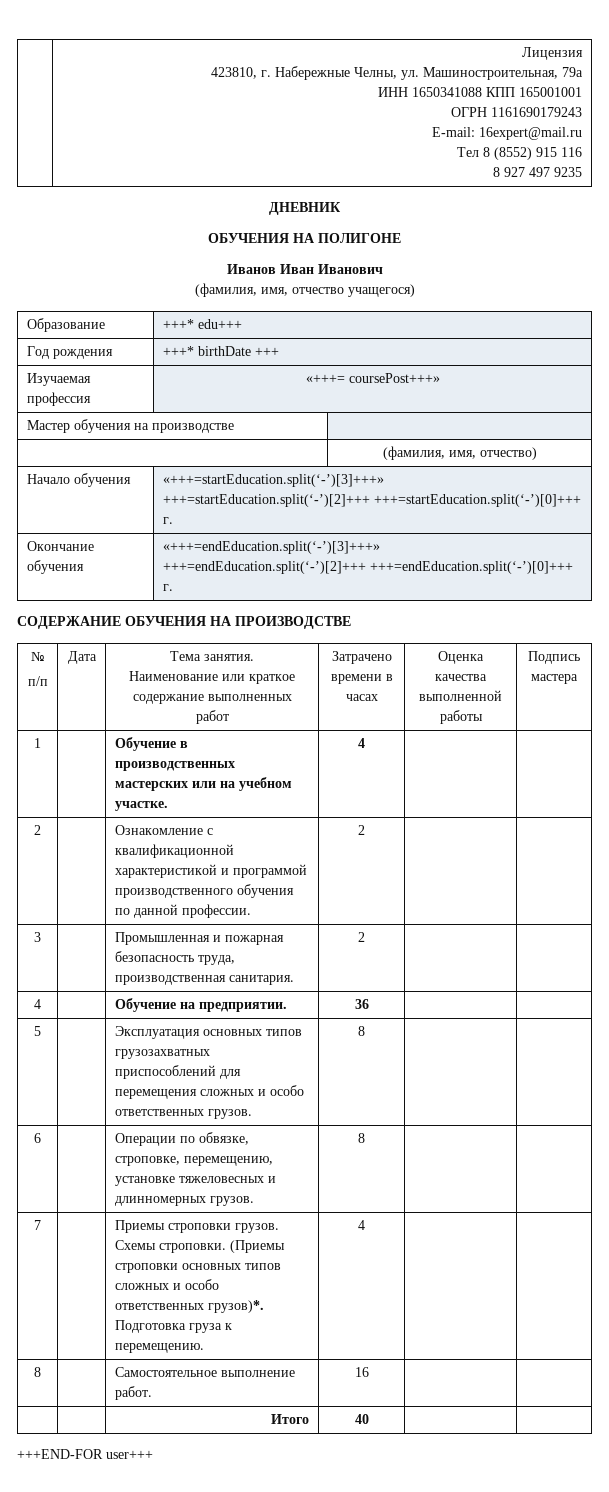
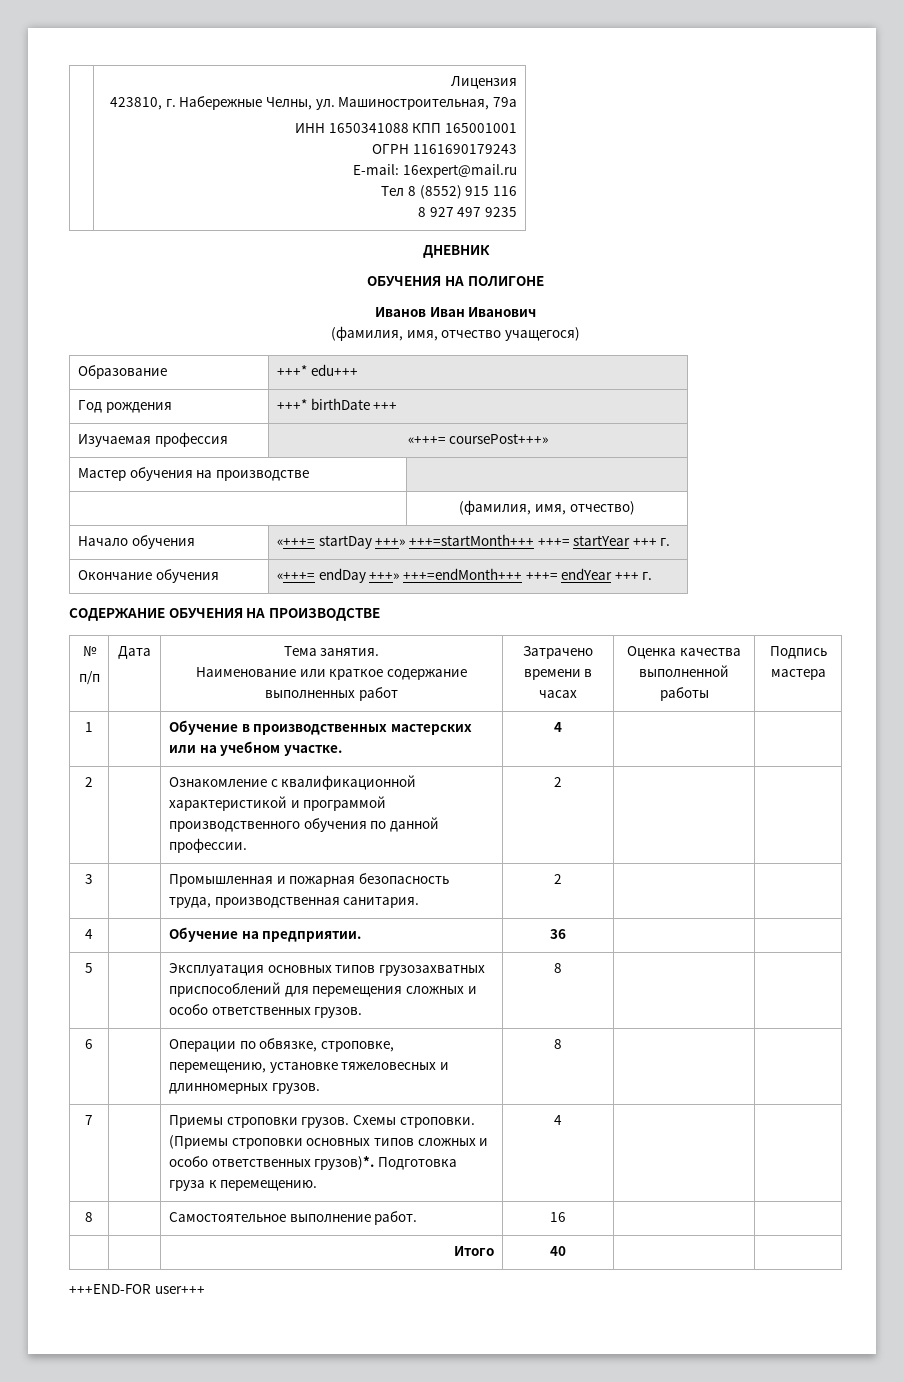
- Начало обучения | «+++=startEducation.split(‘-’)[3]+++» +++=startEducation.split(‘-’)[2]+++ +++=startEducation.split(‘-’)[0]+++ г.
- Окончание обучения | «+++=endEducation.split(‘-’)[3]+++» +++=endEducation.split(‘-’)[2]+++ +++=endEducation.split(‘-’)[0]+++ г.
+ Начало обучения | «+++= startDay +++» +++=startMonth+++ +++= startYear +++ г.
+ Окончание обучения | «+++= endDay +++» +++=endMonth+++ +++= endYear +++ г.

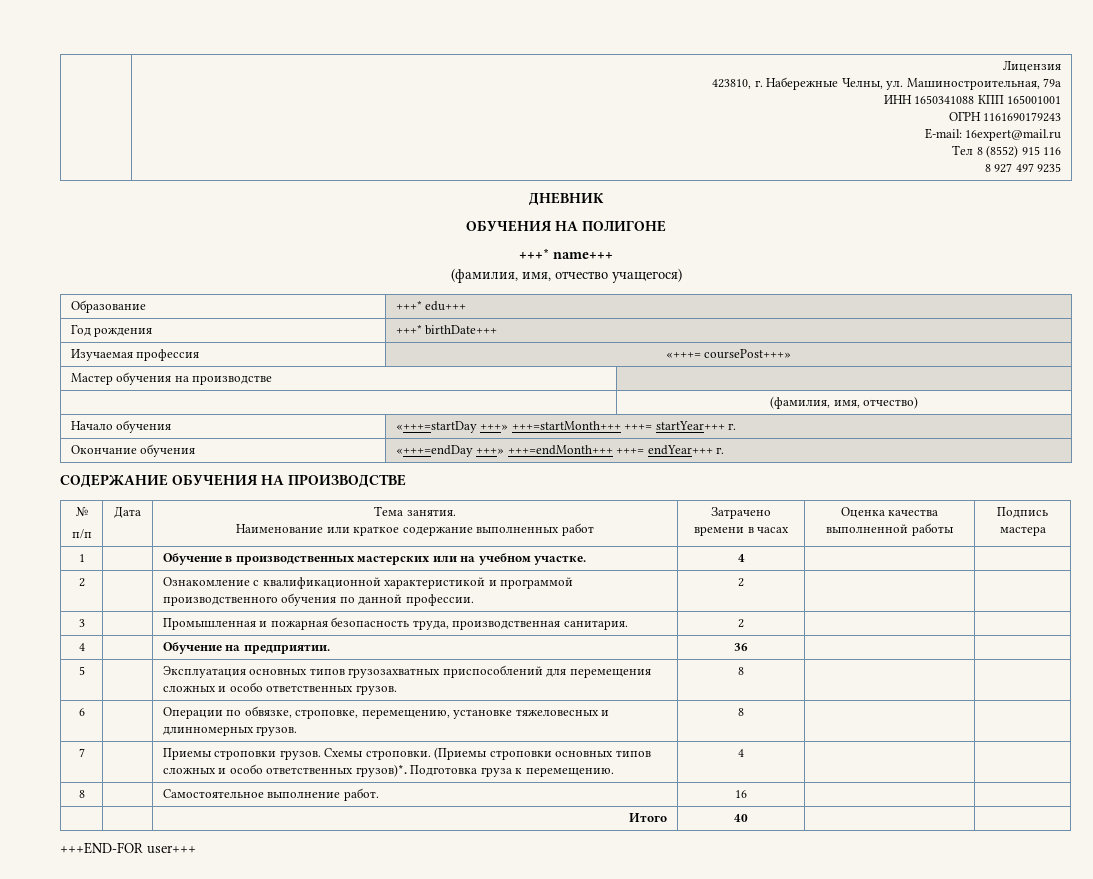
- Иванов Иван Иванович
+ +++* name+++
- Год рождения | +++* birthDate +++
+ Год рождения | +++* birthDate+++
- Начало обучения | «+++= startDay +++» +++=startMonth+++ +++= startYear +++ г.
+ Начало обучения | «+++=startDay +++» +++=startMonth+++ +++= startYear+++ г.
- Окончание обучения | «+++= endDay +++» +++=endMonth+++ +++= endYear +++ г.
+ Окончание обучения | «+++=endDay +++» +++=endMonth+++ +++= endYear+++ г.

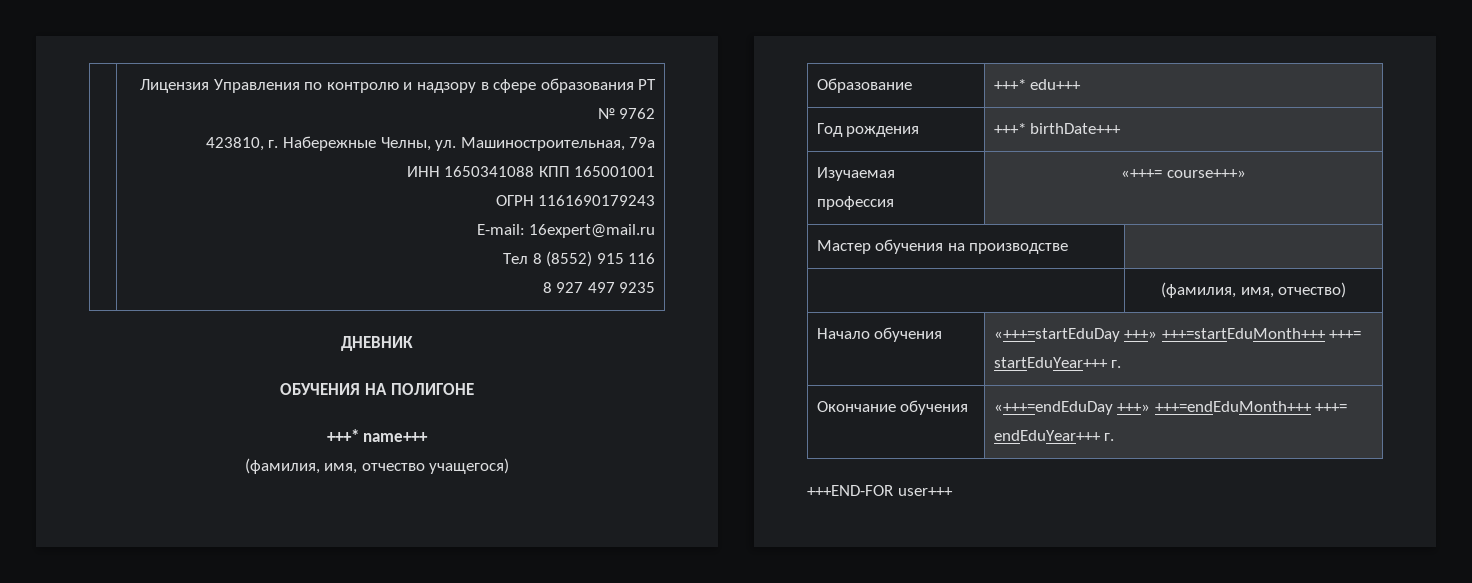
- | Лицензия
+ | Лицензия Управления по контролю и надзору в сфере образования РТ № 9762
- Изучаемая профессия | «+++= coursePost+++»
+ Изучаемая профессия | «+++= course+++»
- Начало обучения | «+++=startDay +++» +++=startMonth+++ +++= startYear+++ г.
- Окончание обучения | «+++=endDay +++» +++=endMonth+++ +++= endYear+++ г.
- СОДЕРЖАНИЕ ОБУЧЕНИЯ НА ПРОИЗВОДСТВЕ
- №
- п/п | Дата | Тема занятия.
- Наименование или краткое содержание выполненных работ | Затрачено времени в часах | Оценка качества выполненной работы | Подпись мастера
- 1 | | Обучение в производственных мастерских или на учебном участке. | 4 | |
- 2 | | Ознакомление с квалификационной характеристикой и программой производственного обучения по данной профессии. | 2 | |
- 3 | | Промышленная и пожарная безопасность труда, производственная санитария. | 2 | |
- 4 | | Обучение на предприятии. | 36 | |
- 5 | | Эксплуатация основных типов грузозахватных приспособлений для перемещения сложных и особо ответственных грузов. | 8 | |
- 6 | | Операции по обвязке, строповке, перемещению, установке тяжеловесных и длинномерных грузов. | 8 | |
- 7 | | Приемы строповки грузов. Схемы строповки. (Приемы строповки основных типов сложных и особо ответственных грузов)*. Подготовка груза к перемещению. | 4 | |
- 8 | | Самостоятельное выполнение работ. | 16 | |
- | | Итого | 40 | |
+ Начало обучения | «+++=startEduDay +++» +++=startEduMonth+++ +++= startEduYear+++ г.
+ Окончание обучения | «+++=endEduDay +++» +++=endEduMonth+++ +++= endEduYear+++ г.

